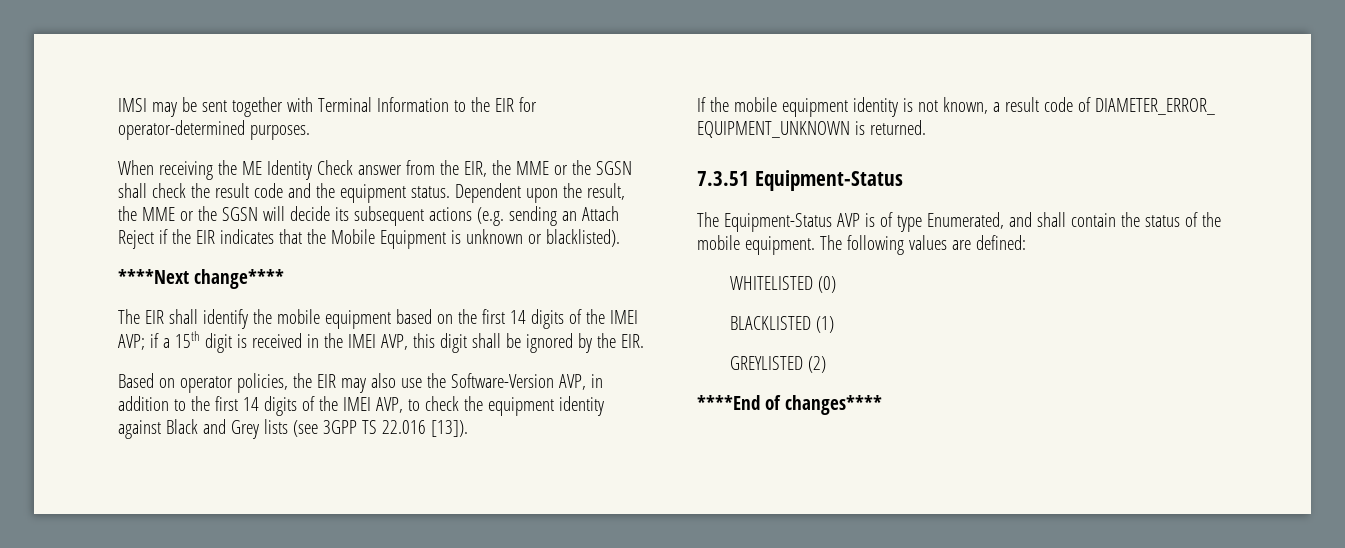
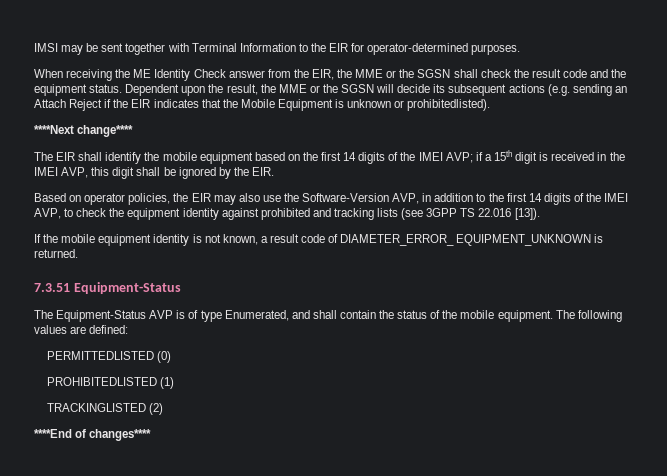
- Dependent upon the result, the MME or the SGSN will decide its subsequent actions (e.g. sending an Attach Reject if the EIR indicates that the Mobile Equipment is unknown or blacklisted).
+ Dependent upon the result, the MME or the SGSN will decide its subsequent actions (e.g. sending an Attach Reject if the EIR indicates that the Mobile Equipment is unknown or prohibitedlisted).
- Based on operator policies, the EIR may also use the Software-Version AVP, in addition to the first 14 digits of the IMEI AVP, to check the equipment identity against Black and Grey lists (see 3GPP TS 22.016 [13]).
+ Based on operator policies, the EIR may also use the Software-Version AVP, in addition to the first 14 digits of the IMEI AVP, to check the equipment identity against prohibited and tracking lists (see 3GPP TS 22.016 [13]).
- WHITELISTED (0)
+ PERMITTEDLISTED (0)
- BLACKLISTED (1)
+ PROHIBITEDLISTED (1)
- GREYLISTED (2)
+ TRACKINGLISTED (2)

